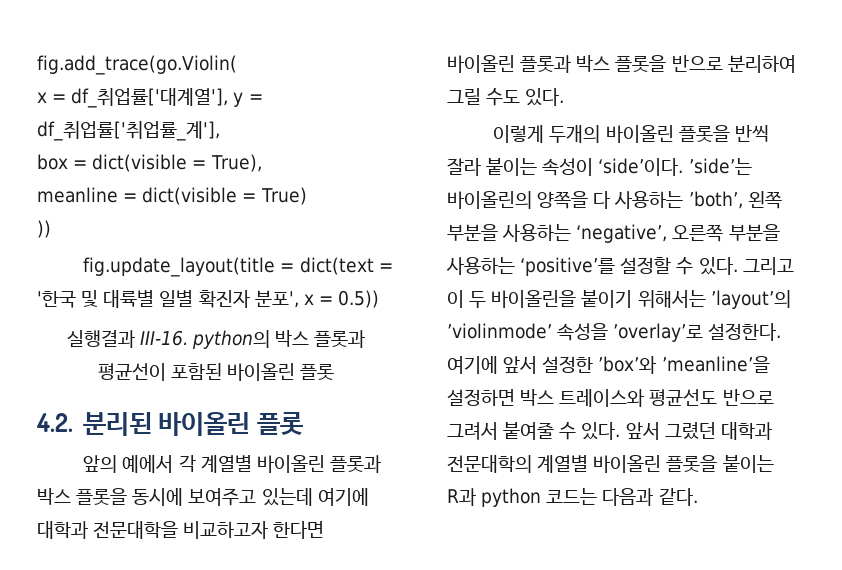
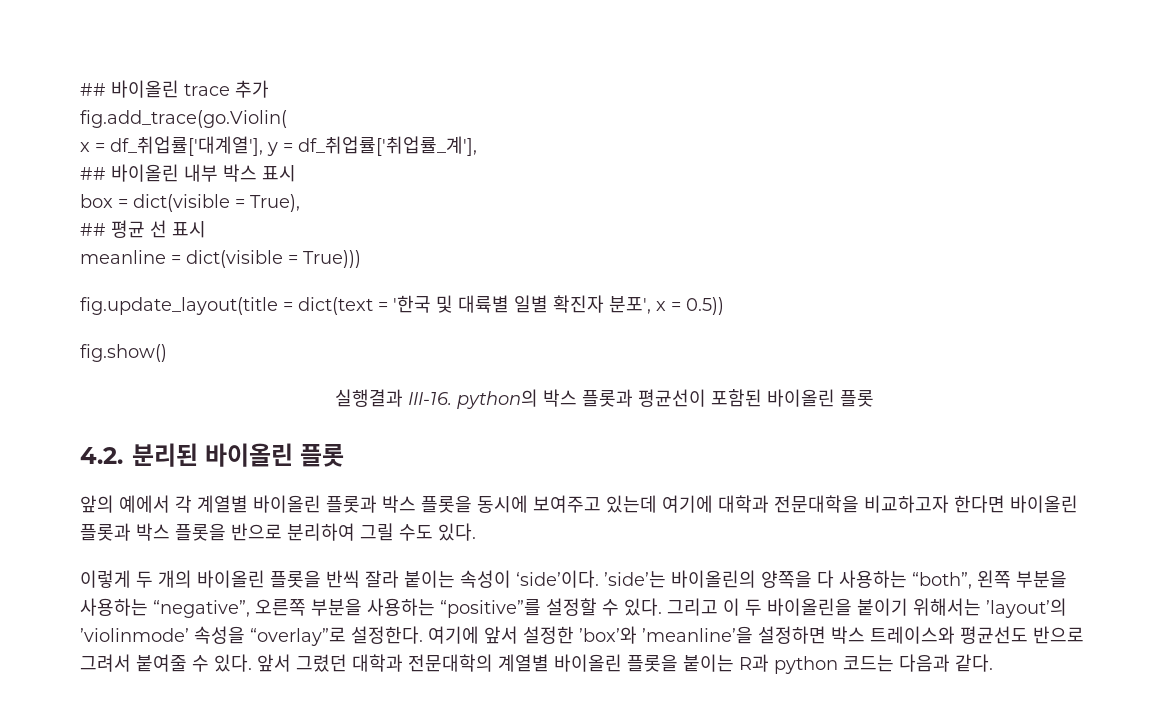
+ ## 바이올린 trace 추가
+ ## 바이올린 내부 박스 표시
+ ## 평균 선 표시
- meanline = dict(visible = True)
- ))
+ meanline = dict(visible = True)))
+ fig.show()
- 이렇게 두개의 바이올린 플롯을 반씩 잘라 붙이는 속성이 ‘side’이다. ’side’는 바이올린의 양쪽을 다 사용하는 ’both’, 왼쪽 부분을 사용하는 ‘negative’, 오른쪽 부분을 사용하는 ‘positive’를 설정할 수 있다.
+ 이렇게 두 개의 바이올린 플롯을 반씩 잘라 붙이는 속성이 ‘side’이다. ’side’는 바이올린의 양쪽을 다 사용하는 “both”, 왼쪽 부분을 사용하는 “negative”, 오른쪽 부분을 사용하는 “positive”를 설정할 수 있다.
- 그리고 이 두 바이올린을 붙이기 위해서는 ’layout’의 ’violinmode’ 속성을 ’overlay’로 설정한다.
+ 그리고 이 두 바이올린을 붙이기 위해서는 ’layout’의 ’violinmode’ 속성을 “overlay”로 설정한다.

